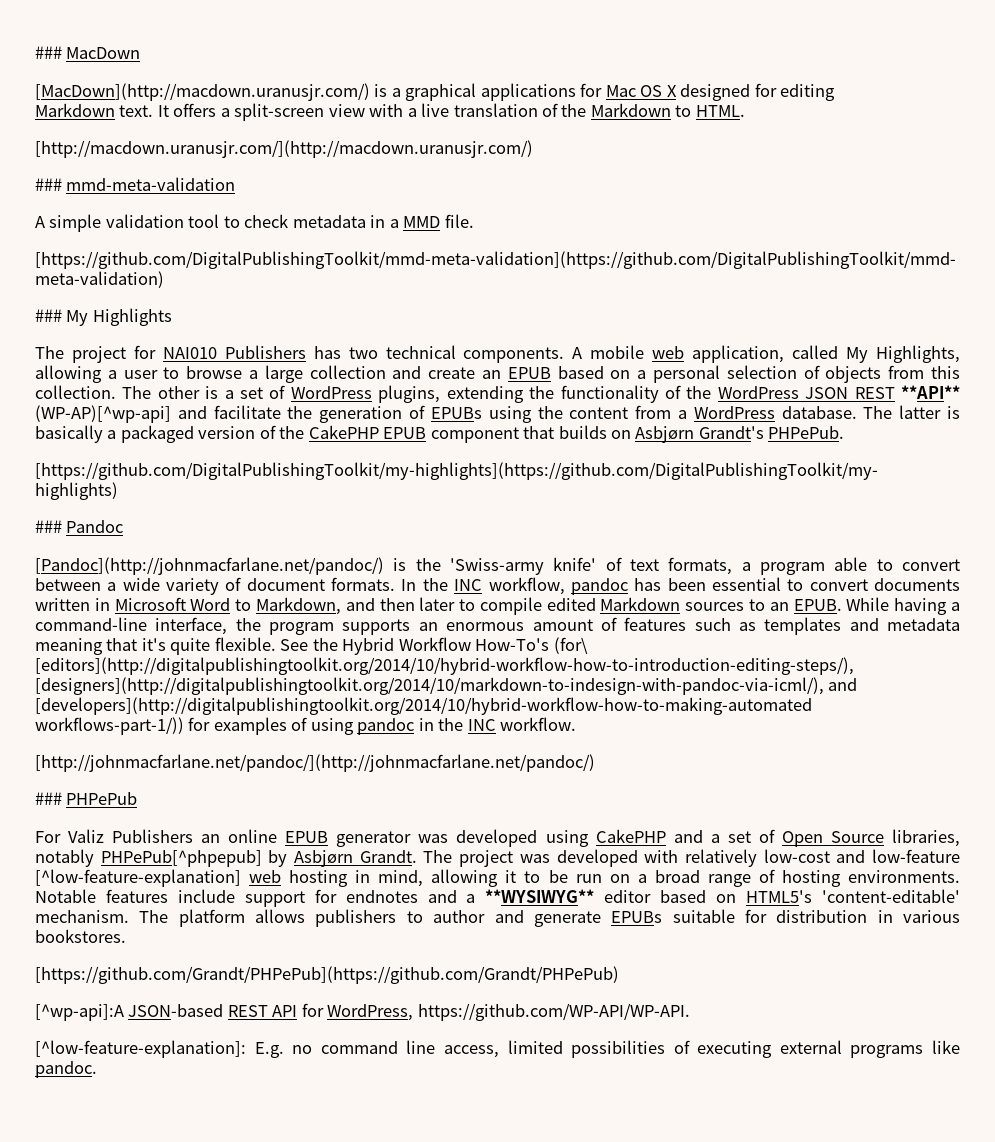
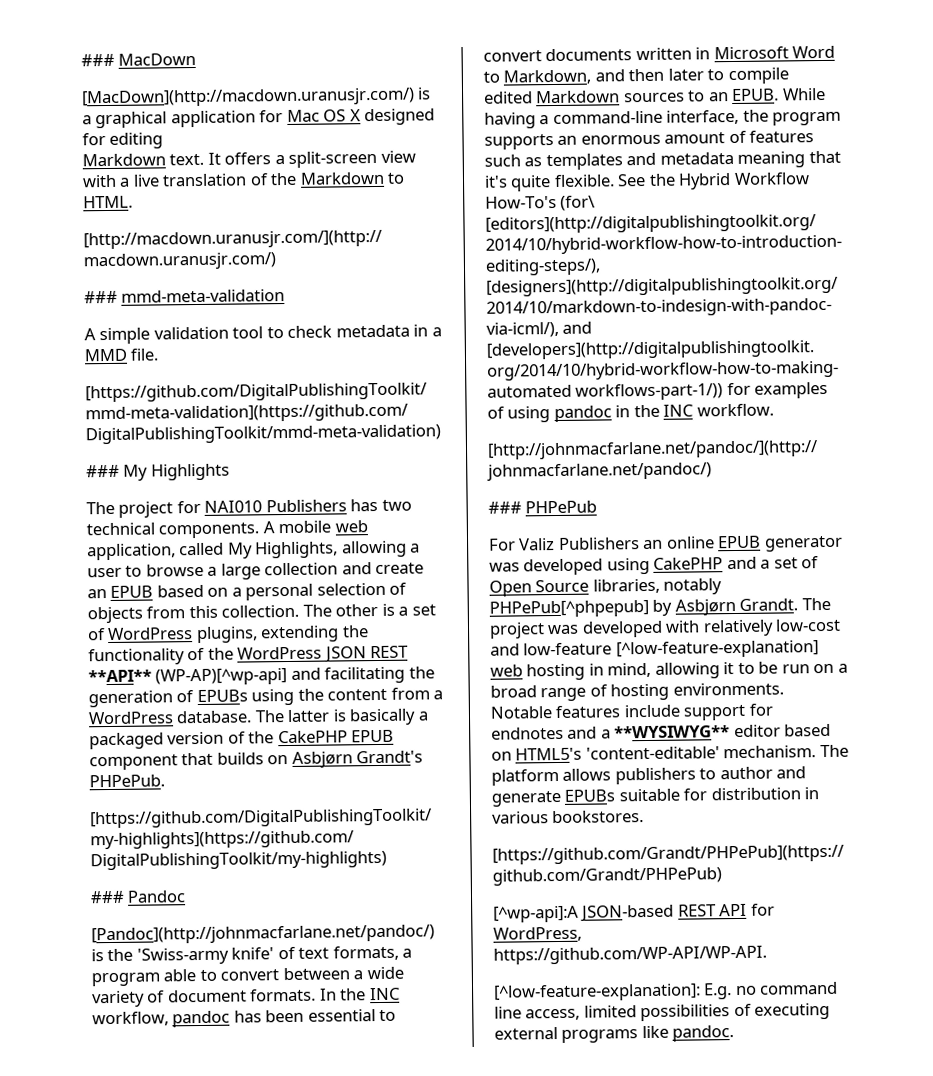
- [MacDown](http://macdown.uranusjr.com/) is a graphical applications for Mac OS X designed for editing
+ [MacDown](http://macdown.uranusjr.com/) is a graphical application for Mac OS X designed for editing
- The other is a set of WordPress plugins, extending the functionality of the WordPress JSON REST **API** (WP-AP)[^wp-api] and facilitate the generation of EPUBs using the content from a WordPress database.
+ The other is a set of WordPress plugins, extending the functionality of the WordPress JSON REST **API** (WP-AP)[^wp-api] and facilitating the generation of EPUBs using the content from a WordPress database.

